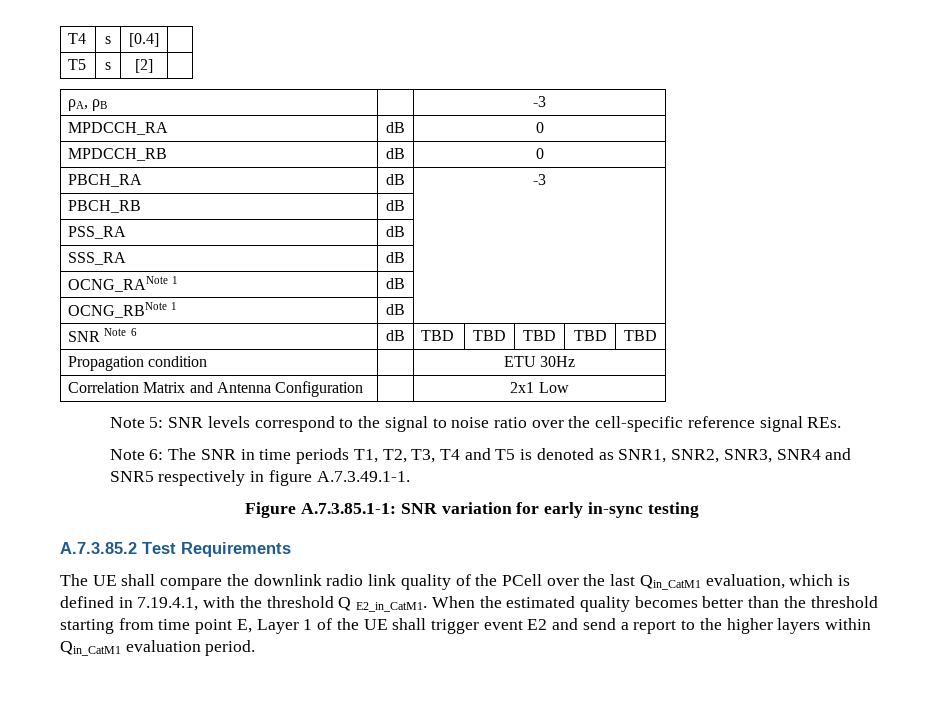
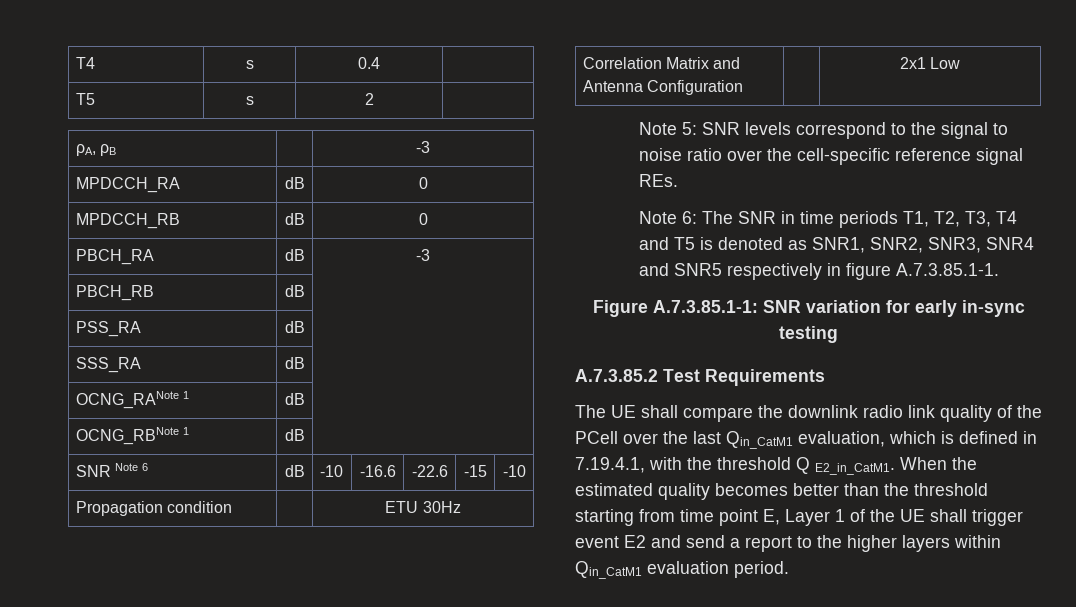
- T4 | s | [0.4] |
+ T4 | s | 0.4 |
- T5 | s | [2] |
+ T5 | s | 2 |
- SNR Note 6 | dB | TBD | TBD | TBD | TBD | TBD
+ SNR Note 6 | dB | -10 | -16.6 | -22.6 | -15 | -10
- Note 6: The SNR in time periods T1, T2, T3, T4 and T5 is denoted as SNR1, SNR2, SNR3, SNR4 and SNR5 respectively in figure A.7.3.49.1-1.
+ Note 6: The SNR in time periods T1, T2, T3, T4 and T5 is denoted as SNR1, SNR2, SNR3, SNR4 and SNR5 respectively in figure A.7.3.85.1-1.

